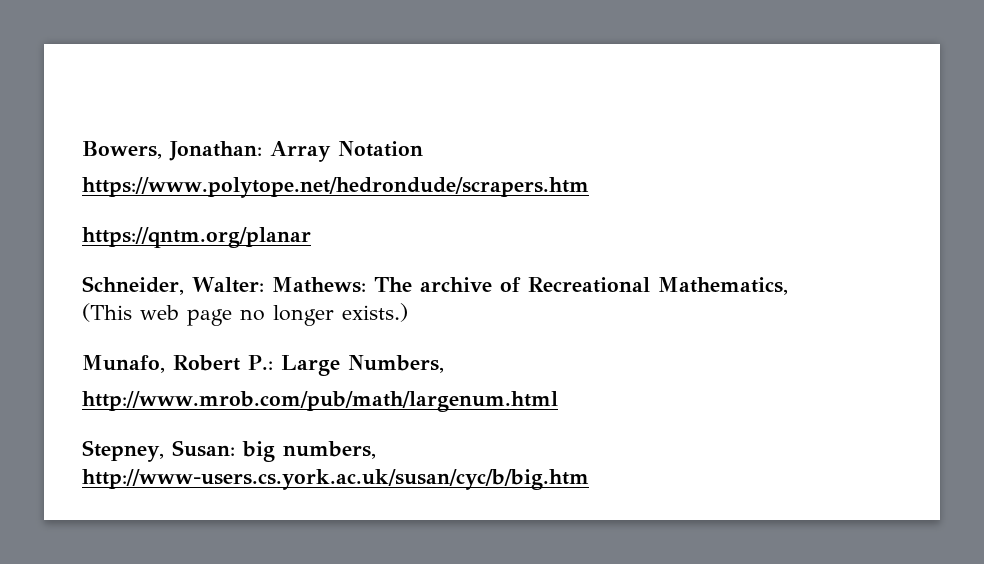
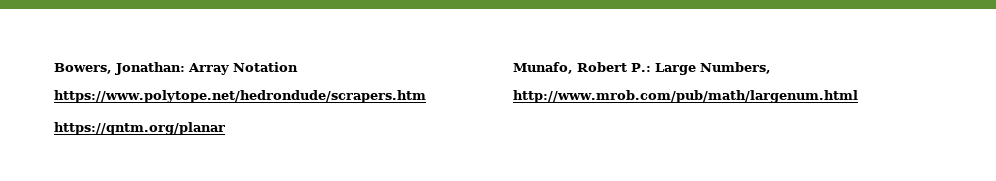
- Schneider, Walter: Mathews: The archive of Recreational Mathematics,
- (This web page no longer exists.)
- Stepney, Susan: big numbers,
- http://www-users.cs.york.ac.uk/susan/cyc/b/big.htm

